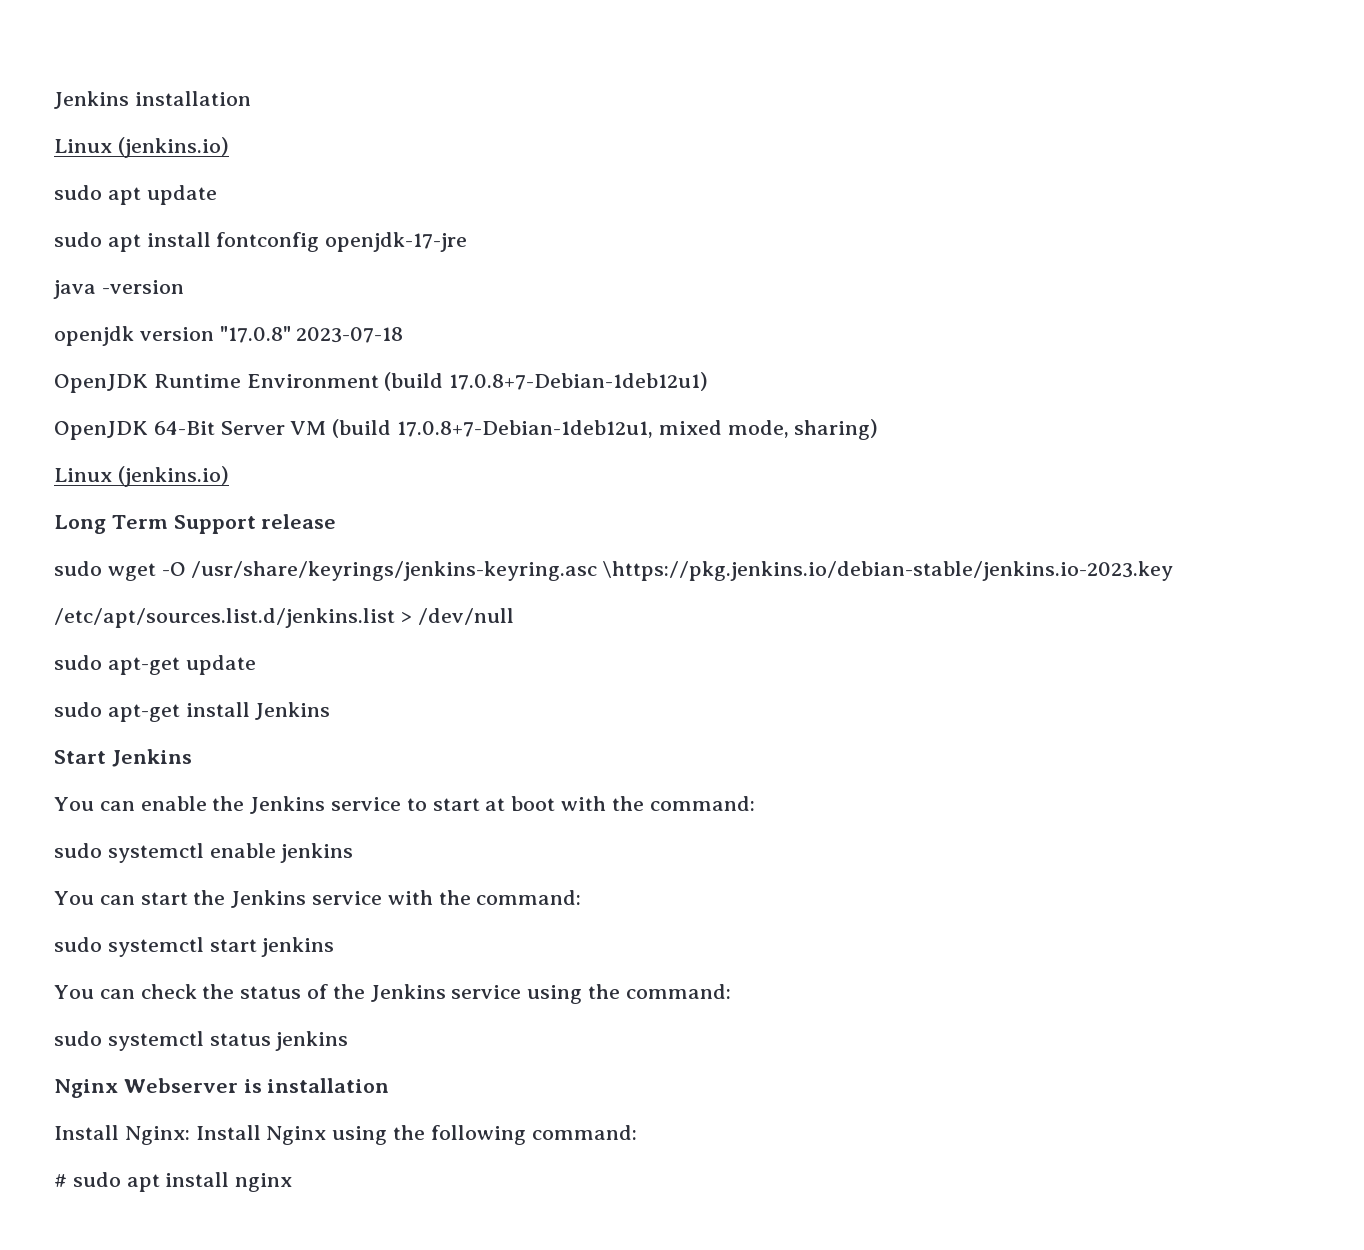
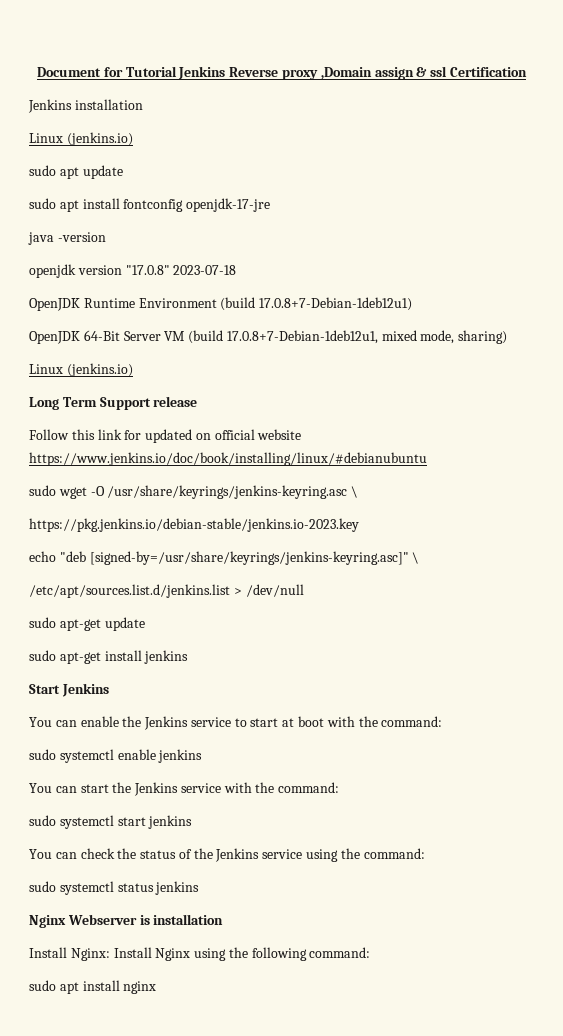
+ Document for Tutorial Jenkins Reverse proxy ,Domain assign & ssl Certification
- sudo wget -O /usr/share/keyrings/jenkins-keyring.asc \https://pkg.jenkins.io/debian-stable/jenkins.io-2023.key
+ Follow this link for updated on official website
+ https://www.jenkins.io/doc/book/installing/linux/#debianubuntu
+ sudo wget -O /usr/share/keyrings/jenkins-keyring.asc \
+ https://pkg.jenkins.io/debian-stable/jenkins.io-2023.key
+ echo "deb [signed-by=/usr/share/keyrings/jenkins-keyring.asc]" \
- sudo apt-get install Jenkins
+ sudo apt-get install jenkins
- # sudo apt install nginx
+ sudo apt install nginx

